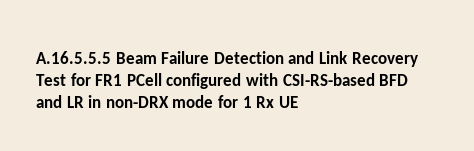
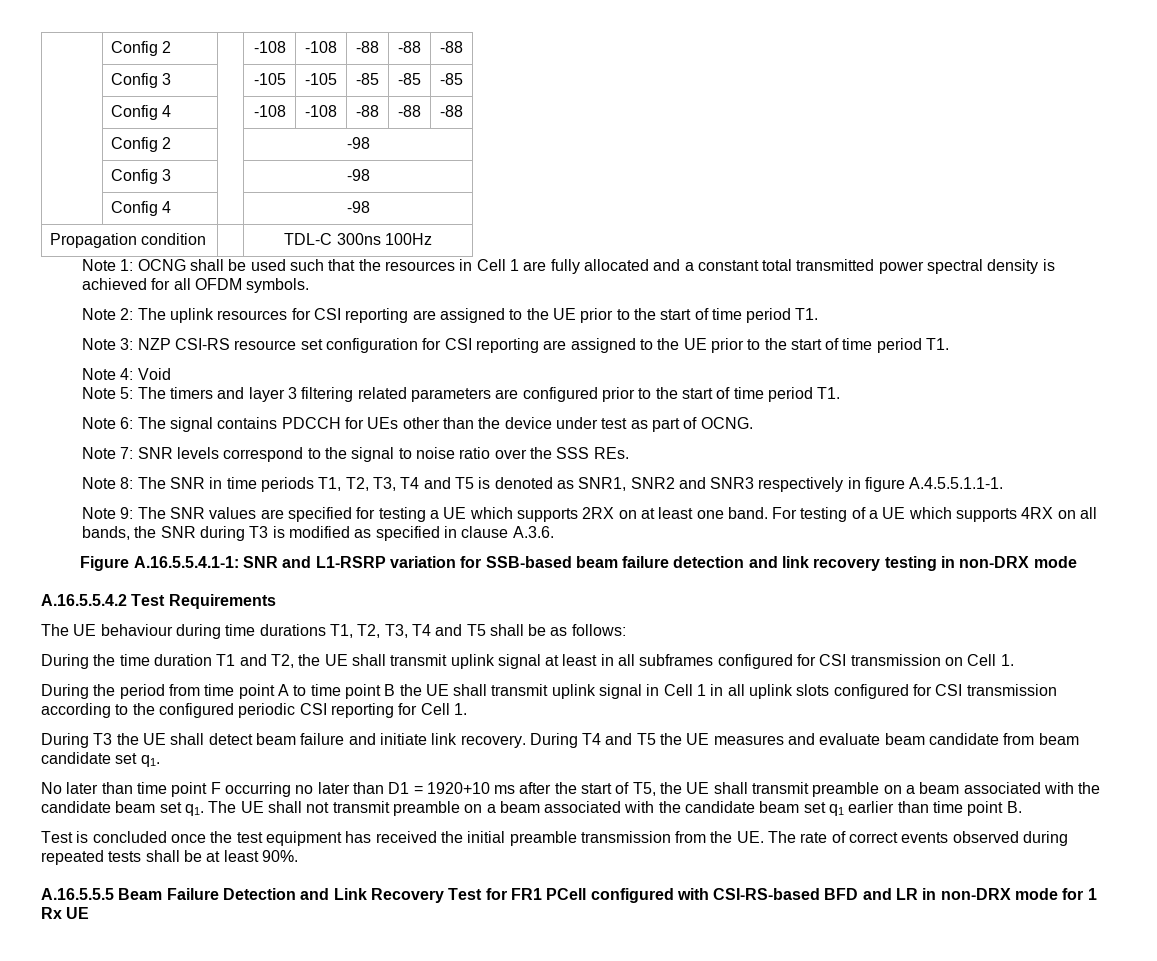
+ | Config 2 | | -108 | -108 | -88 | -88 | -88
+ | Config 3 | | -105 | -105 | -85 | -85 | -85
+ | Config 4 | | -108 | -108 | -88 | -88 | -88
+ | Config 2 | | -98
+ | Config 3 | | -98
+ | Config 4 | | -98
+ Propagation condition | | TDL-C 300ns 100Hz
+ Note 1: OCNG shall be used such that the resources in Cell 1 are fully allocated and a constant total transmitted power spectral density is achieved for all OFDM symbols.
+ Note 2: The uplink resources for CSI reporting are assigned to the UE prior to the start of time period T1.
+ Note 3: NZP CSI-RS resource set configuration for CSI reporting are assigned to the UE prior to the start of time period T1.
+ Note 4: Void
+ Note 5: The timers and layer 3 filtering related parameters are configured prior to the start of time period T1.
+ Note 6: The signal contains PDCCH for UEs other than the device under test as part of OCNG.
+ Note 7: SNR levels correspond to the signal to noise ratio over the SSS REs.
+ Note 8: The SNR in time periods T1, T2, T3, T4 and T5 is denoted as SNR1, SNR2 and SNR3 respectively in figure A.4.5.5.1.1-1.
+ Note 9: The SNR values are specified for testing a UE which supports 2RX on at least one band. For testing of a UE which supports 4RX on all bands, the SNR during T3 is modified as specified in clause A.3.6.
+ Figure A.16.5.5.4.1-1: SNR and L1-RSRP variation for SSB-based beam failure detection and link recovery testing in non-DRX mode
+ A.16.5.5.4.2 Test Requirements
+ The UE behaviour during time durations T1, T2, T3, T4 and T5 shall be as follows:
+ During the time duration T1 and T2, the UE shall transmit uplink signal at least in all subframes configured for CSI transmission on Cell 1.
+ During the period from time point A to time point B the UE shall transmit uplink signal in Cell 1 in all uplink slots configured for CSI transmission according to the configured periodic CSI reporting for Cell 1.
+ During T3 the UE shall detect beam failure and initiate link recovery. During T4 and T5 the UE measures and evaluate beam candidate from beam candidate set q1.
+ No later than time point F occurring no later than D1 = 1920+10 ms after the start of T5, the UE shall transmit preamble on a beam associated with the candidate beam set q1. The UE shall not transmit preamble on a beam associated with the candidate beam set q1 earlier than time point B.
+ Test is concluded once the test equipment has received the initial preamble transmission from the UE. The rate of correct events observed during repeated tests shall be at least 90%.

